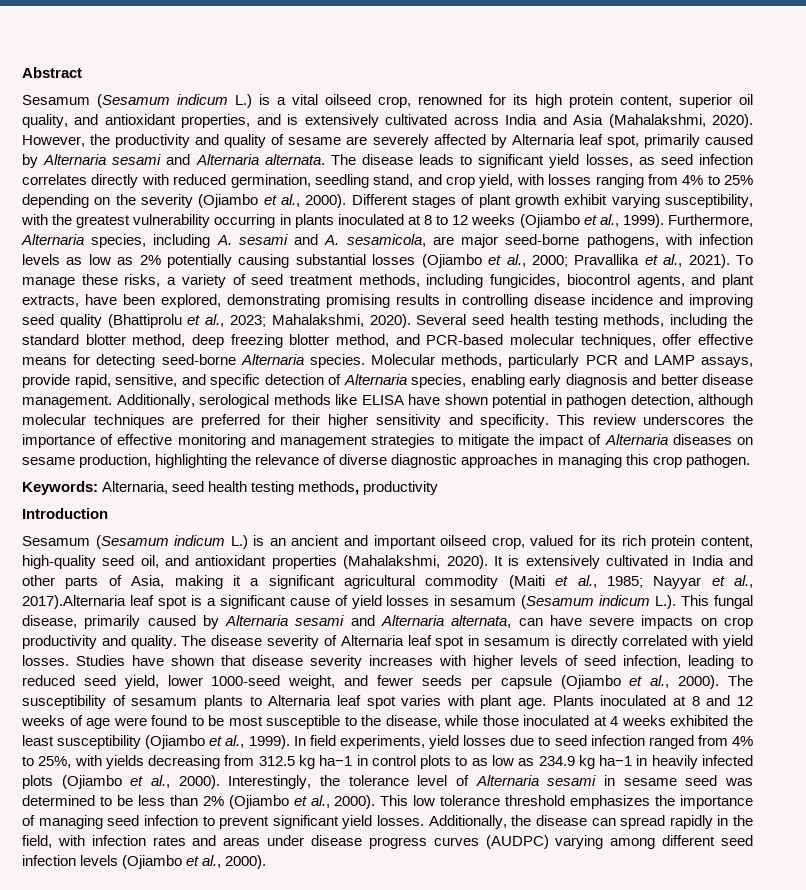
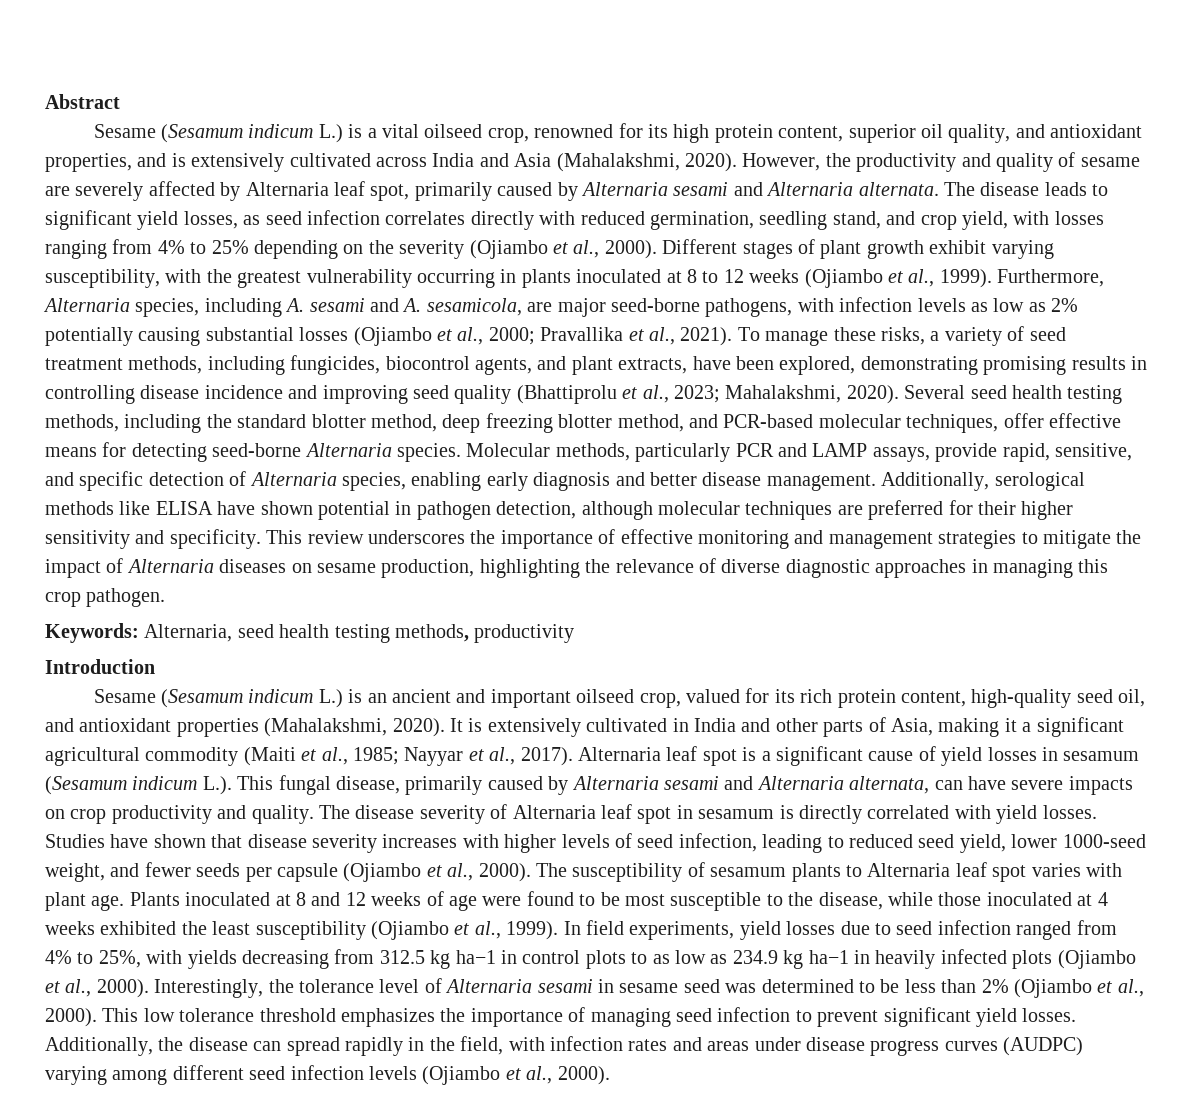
- Sesamum (Sesamum indicum L.) is a vital oilseed crop, renowned for its high protein content, superior oil quality, and antioxidant properties, and is extensively cultivated across India and Asia (Mahalakshmi, 2020).
+ Sesame (Sesamum indicum L.) is a vital oilseed crop, renowned for its high protein content, superior oil quality, and antioxidant properties, and is extensively cultivated across India and Asia (Mahalakshmi, 2020).
- Sesamum (Sesamum indicum L.) is an ancient and important oilseed crop, valued for its rich protein content, high-quality seed oil, and antioxidant properties (Mahalakshmi, 2020).
+ Sesame (Sesamum indicum L.) is an ancient and important oilseed crop, valued for its rich protein content, high-quality seed oil, and antioxidant properties (Mahalakshmi, 2020).
- It is extensively cultivated in India and other parts of Asia, making it a significant agricultural commodity (Maiti et al., 1985; Nayyar et al., 2017).Alternaria leaf spot is a significant cause of yield losses in sesamum (Sesamum indicum L.). This fungal disease, primarily caused by Alternaria sesami and Alternaria alternata, can have severe impacts on crop productivity and quality.
+ It is extensively cultivated in India and other parts of Asia, making it a significant agricultural commodity (Maiti et al., 1985; Nayyar et al., 2017). Alternaria leaf spot is a significant cause of yield losses in sesamum (Sesamum indicum L.). This fungal disease, primarily caused by Alternaria sesami and Alternaria alternata, can have severe impacts on crop productivity and quality.

